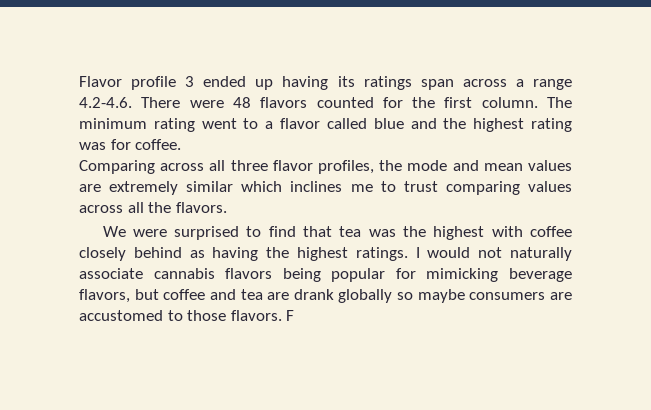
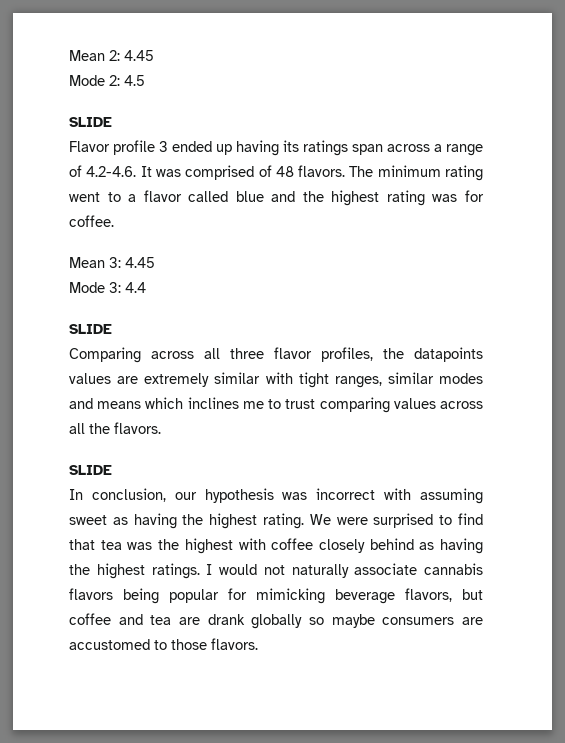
+ Mean 2: 4.45
+ Mode 2: 4.5
+ SLIDE
- Flavor profile 3 ended up having its ratings span across a range 4.2-4.6. There were 48 flavors counted for the first column.
+ Flavor profile 3 ended up having its ratings span across a range of 4.2-4.6. It was comprised of 48 flavors.
+ Mean 3: 4.45
+ Mode 3: 4.4
+ SLIDE
- Comparing across all three flavor profiles, the mode and mean values are extremely similar which inclines me to trust comparing values across all the flavors.
- We were surprised to find that tea was the highest with coffee closely behind as having the highest ratings.
+ Comparing across all three flavor profiles, the datapoints values are extremely similar with tight ranges, similar modes and means which inclines me to trust comparing values across all the flavors.
+ SLIDE
+ In conclusion, our hypothesis was incorrect with assuming sweet as having the highest rating. We were surprised to find that tea was the highest with coffee closely behind as having the highest ratings.
- F

